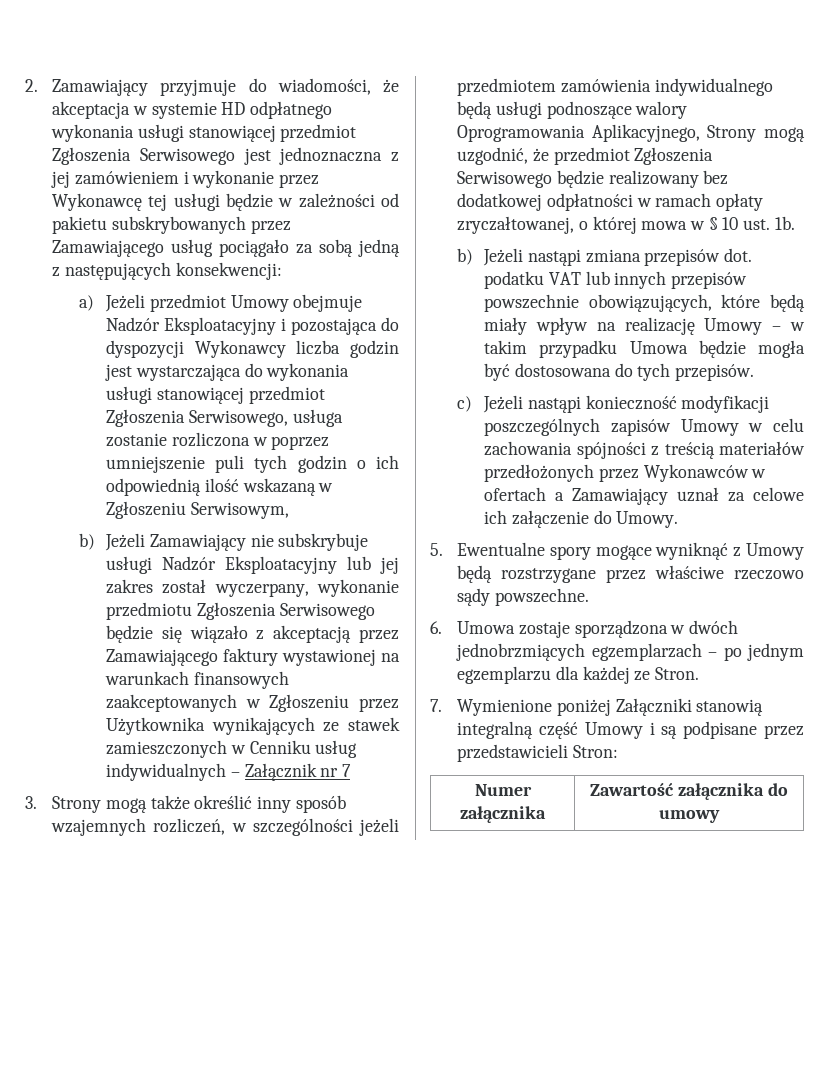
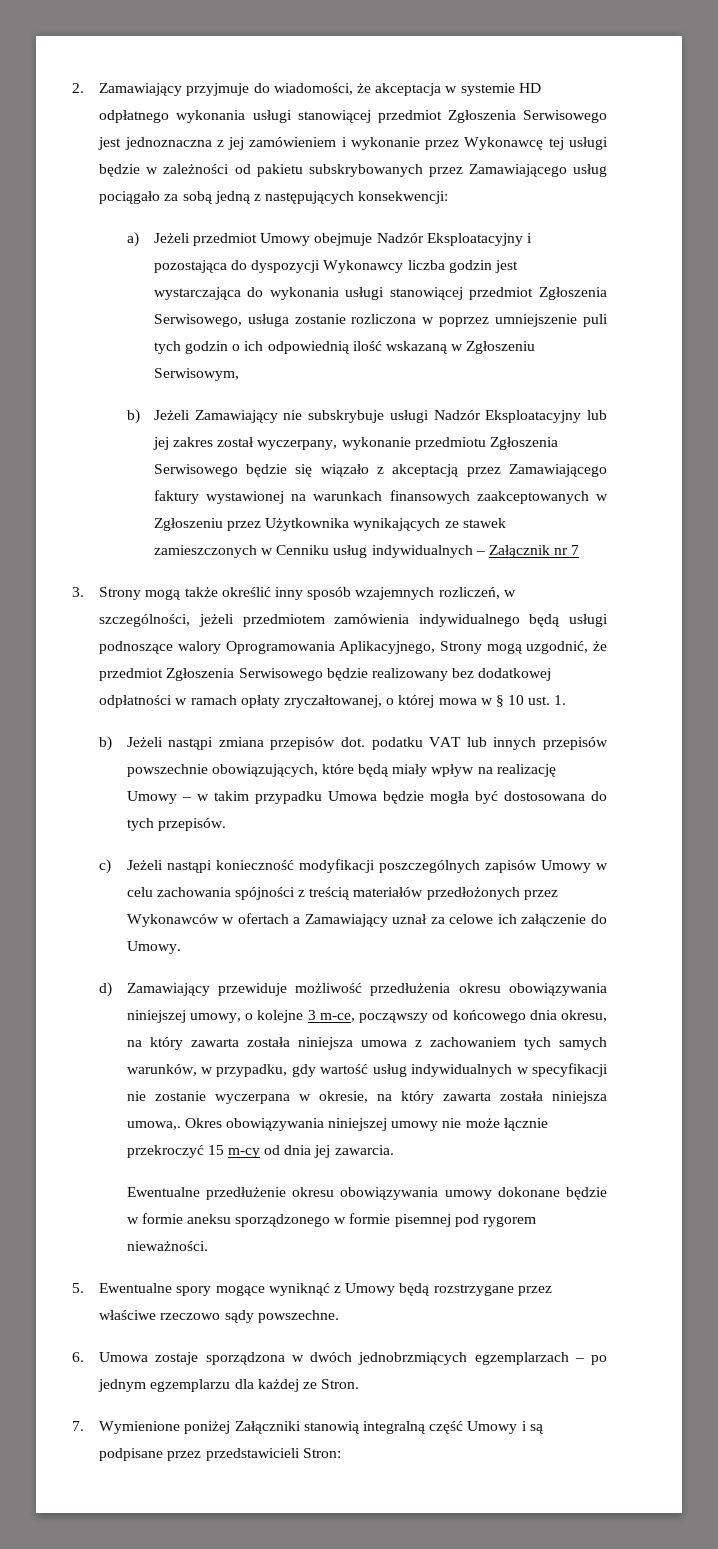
- 3. Strony mogą także określić inny sposób wzajemnych rozliczeń, w szczególności jeżeli przedmiotem zamówienia indywidualnego będą usługi podnoszące walory Oprogramowania Aplikacyjnego, Strony mogą uzgodnić, że przedmiot Zgłoszenia Serwisowego będzie realizowany bez dodatkowej odpłatności w ramach opłaty zryczałtowanej, o której mowa w § 10 ust. 1b.
+ 3. Strony mogą także określić inny sposób wzajemnych rozliczeń, w szczególności, jeżeli przedmiotem zamówienia indywidualnego będą usługi podnoszące walory Oprogramowania Aplikacyjnego, Strony mogą uzgodnić, że przedmiot Zgłoszenia Serwisowego będzie realizowany bez dodatkowej odpłatności w ramach opłaty zryczałtowanej, o której mowa w § 10 ust. 1.
+ d) Zamawiający przewiduje możliwość przedłużenia okresu obowiązywania niniejszej umowy, o kolejne 3 m-ce, począwszy od końcowego dnia okresu, na który zawarta została niniejsza umowa z zachowaniem tych samych warunków, w przypadku, gdy wartość usług indywidualnych w specyfikacji nie zostanie wyczerpana w okresie, na który zawarta została niniejsza umowa,. Okres obowiązywania niniejszej umowy nie może łącznie przekroczyć 15 m-cy od dnia jej zawarcia.
+ Ewentualne przedłużenie okresu obowiązywania umowy dokonane będzie w formie aneksu sporządzonego w formie pisemnej pod rygorem nieważności.
- Numer załącznika | Zawartość załącznika do umowy

